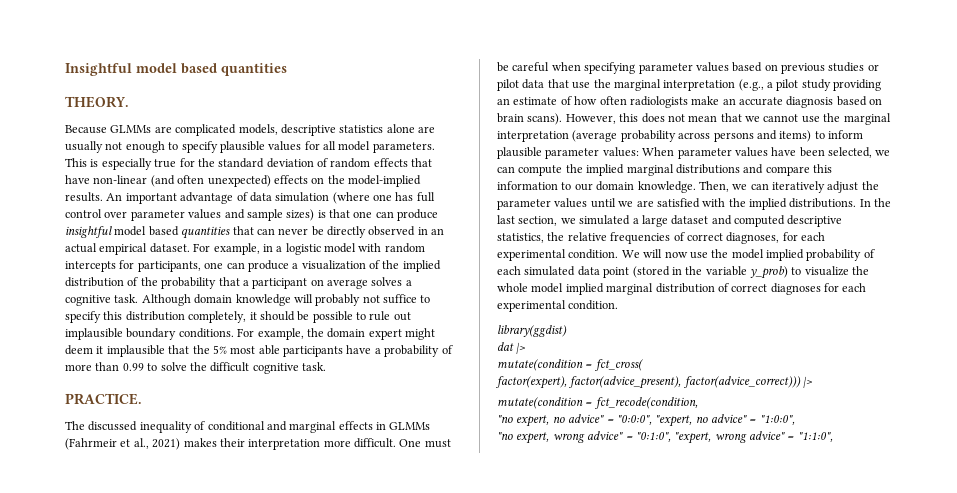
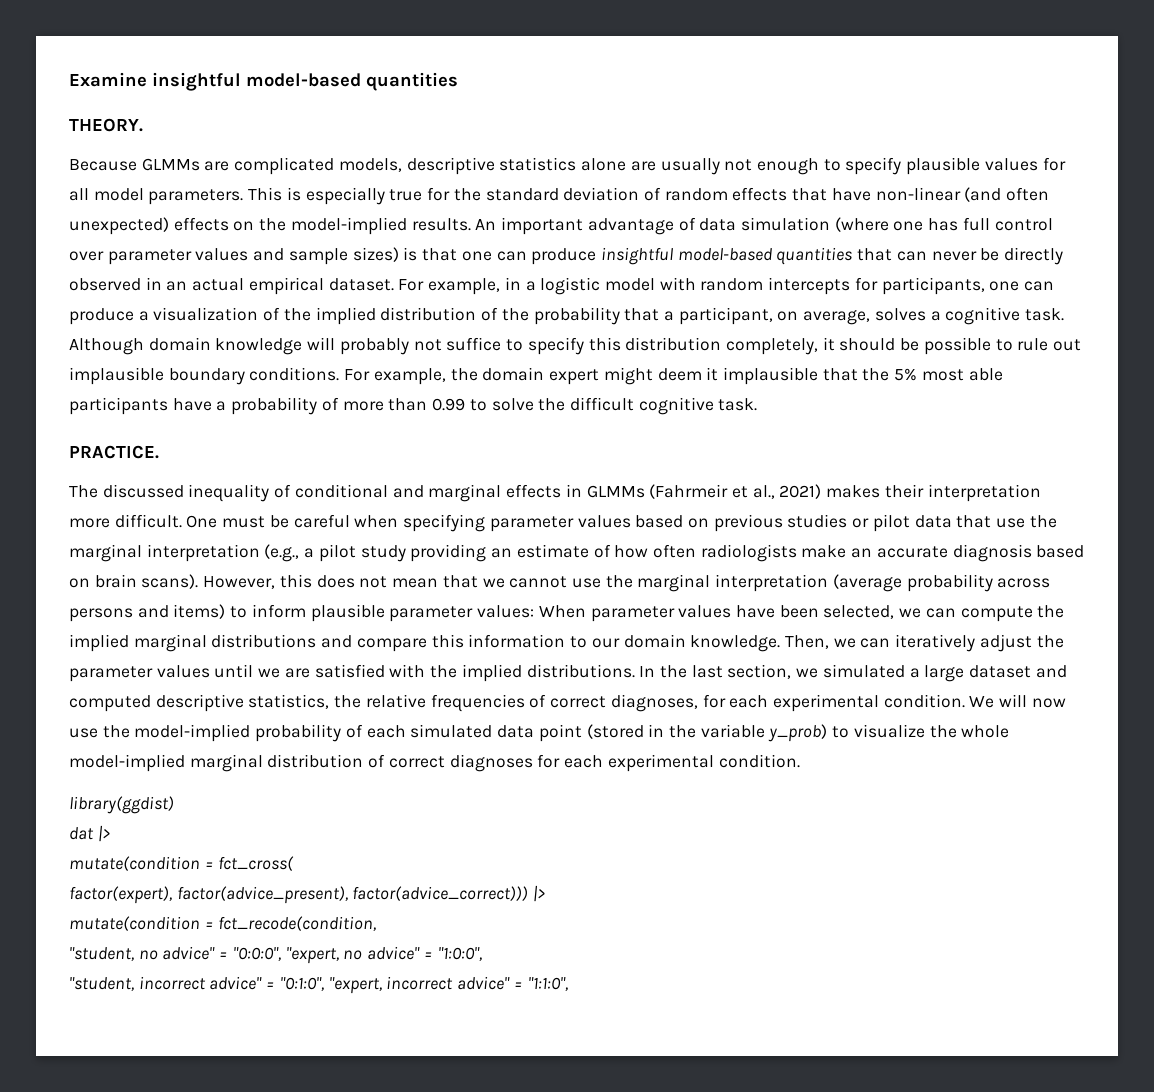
- Insightful model based quantities
+ Examine insightful model-based quantities
- An important advantage of data simulation (where one has full control over parameter values and sample sizes) is that one can produce insightful model based quantities that can never be directly observed in an actual empirical dataset.
+ An important advantage of data simulation (where one has full control over parameter values and sample sizes) is that one can produce insightful model-based quantities that can never be directly observed in an actual empirical dataset.
- For example, in a logistic model with random intercepts for participants, one can produce a visualization of the implied distribution of the probability that a participant on average solves a cognitive task.
+ For example, in a logistic model with random intercepts for participants, one can produce a visualization of the implied distribution of the probability that a participant, on average, solves a cognitive task.
- We will now use the model implied probability of each simulated data point (stored in the variable y_prob) to visualize the whole model implied marginal distribution of correct diagnoses for each experimental condition.
+ We will now use the model-implied probability of each simulated data point (stored in the variable y_prob) to visualize the whole model-implied marginal distribution of correct diagnoses for each experimental condition.
- "no expert, no advice" = "0:0:0", "expert, no advice" = "1:0:0",
+ "student, no advice" = "0:0:0", "expert, no advice" = "1:0:0",
- "no expert, wrong advice" = "0:1:0", "expert, wrong advice" = "1:1:0",
+ "student, incorrect advice" = "0:1:0", "expert, incorrect advice" = "1:1:0",

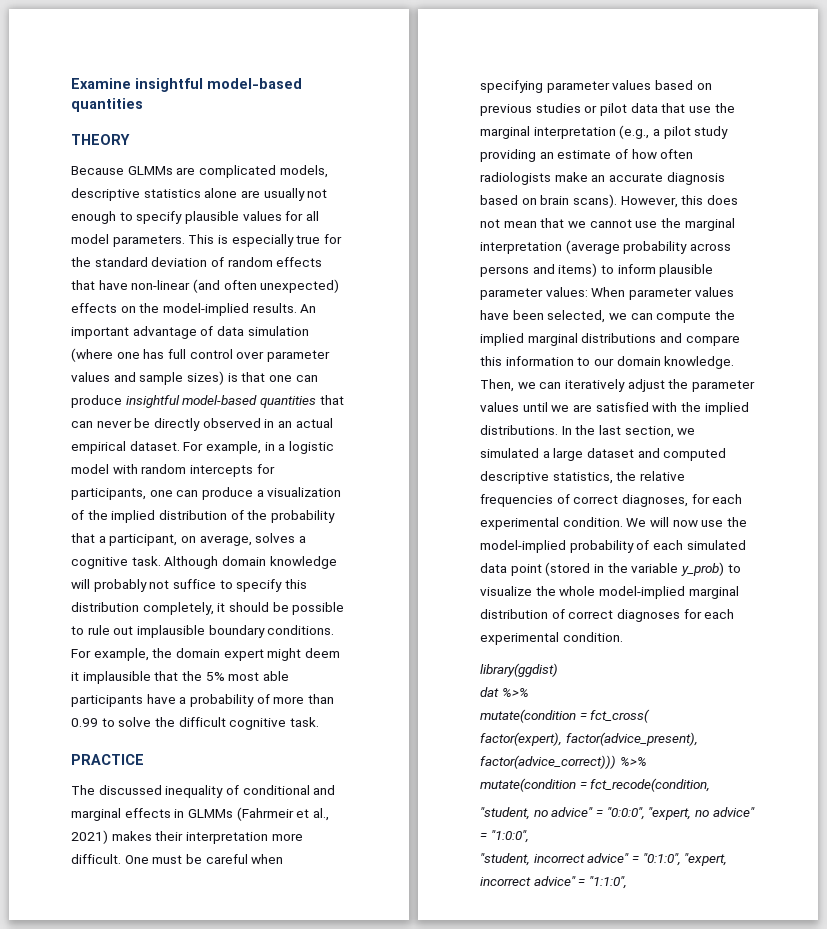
- THEORY.
+ THEORY
- PRACTICE.
+ PRACTICE
- dat |>
+ dat %>%
- factor(expert), factor(advice_present), factor(advice_correct))) |>
+ factor(expert), factor(advice_present), factor(advice_correct))) %>%

